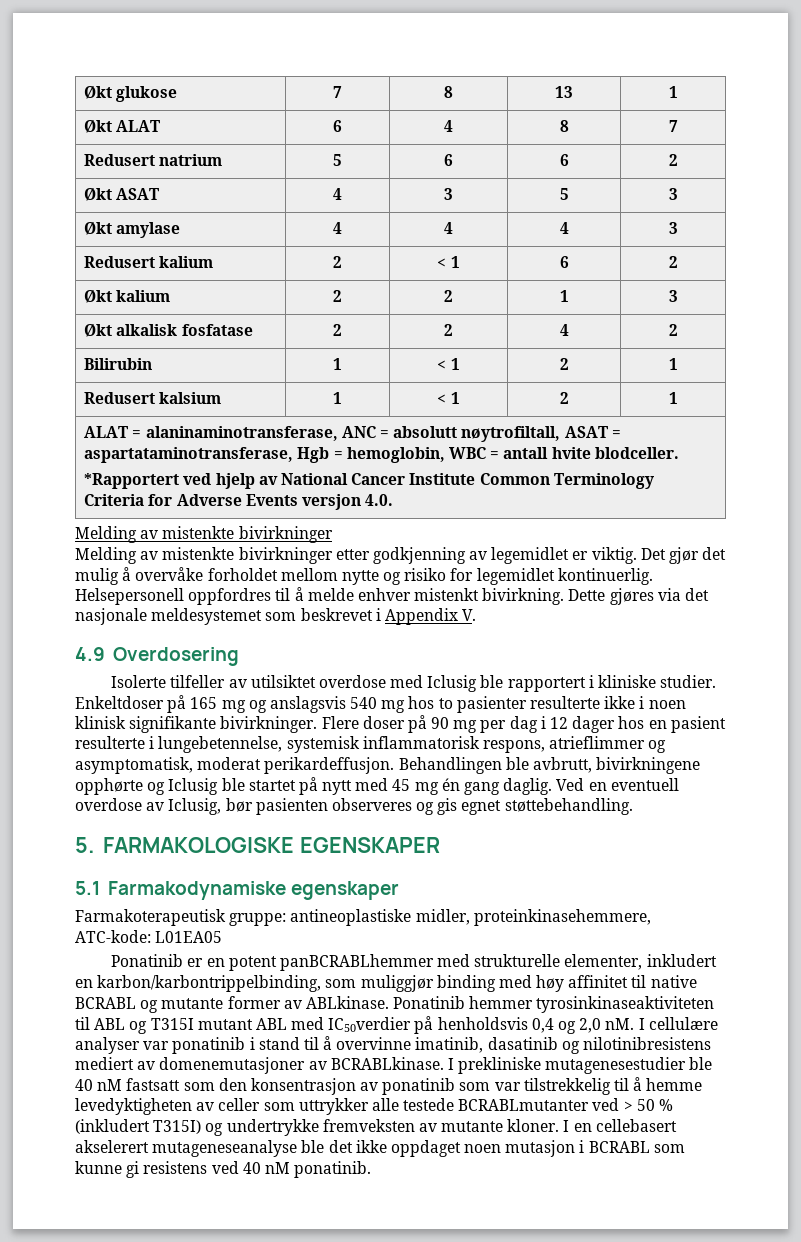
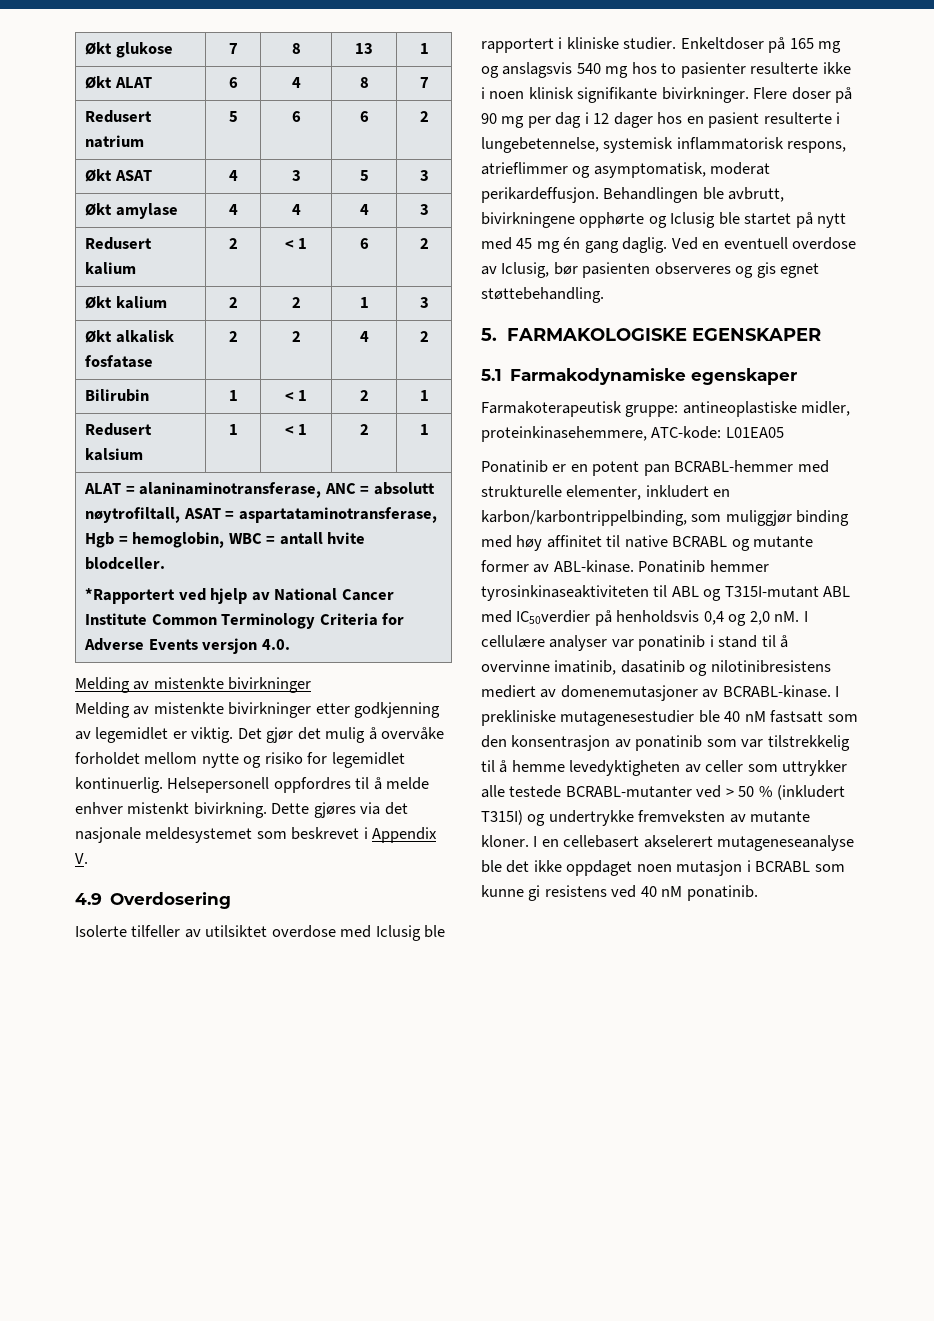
- Ponatinib er en potent panBCRABLhemmer med strukturelle elementer, inkludert en karbon/karbontrippelbinding, som muliggjør binding med høy affinitet til native BCRABL og mutante former av ABLkinase.
+ Ponatinib er en potent pan BCRABL-hemmer med strukturelle elementer, inkludert en karbon/karbontrippelbinding, som muliggjør binding med høy affinitet til native BCRABL og mutante former av ABL-kinase.
- Ponatinib hemmer tyrosinkinaseaktiviteten til ABL og T315I mutant ABL med IC50verdier på henholdsvis 0,4 og 2,0 nM.
+ Ponatinib hemmer tyrosinkinaseaktiviteten til ABL og T315I-mutant ABL med IC50verdier på henholdsvis 0,4 og 2,0 nM.
- I cellulære analyser var ponatinib i stand til å overvinne imatinib, dasatinib og nilotinibresistens mediert av domenemutasjoner av BCRABLkinase.
+ I cellulære analyser var ponatinib i stand til å overvinne imatinib, dasatinib og nilotinibresistens mediert av domenemutasjoner av BCRABL-kinase.
- I prekliniske mutagenesestudier ble 40 nM fastsatt som den konsentrasjon av ponatinib som var tilstrekkelig til å hemme levedyktigheten av celler som uttrykker alle testede BCRABLmutanter ved > 50 % (inkludert T315I) og undertrykke fremveksten av mutante kloner.
+ I prekliniske mutagenesestudier ble 40 nM fastsatt som den konsentrasjon av ponatinib som var tilstrekkelig til å hemme levedyktigheten av celler som uttrykker alle testede BCRABL-mutanter ved > 50 % (inkludert T315I) og undertrykke fremveksten av mutante kloner.

